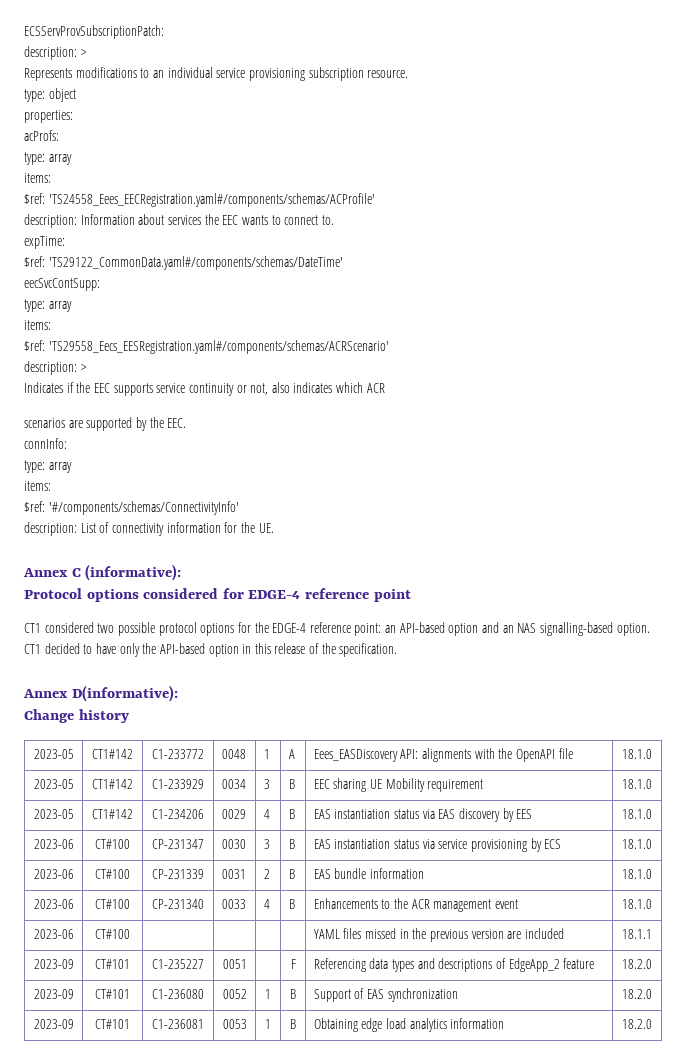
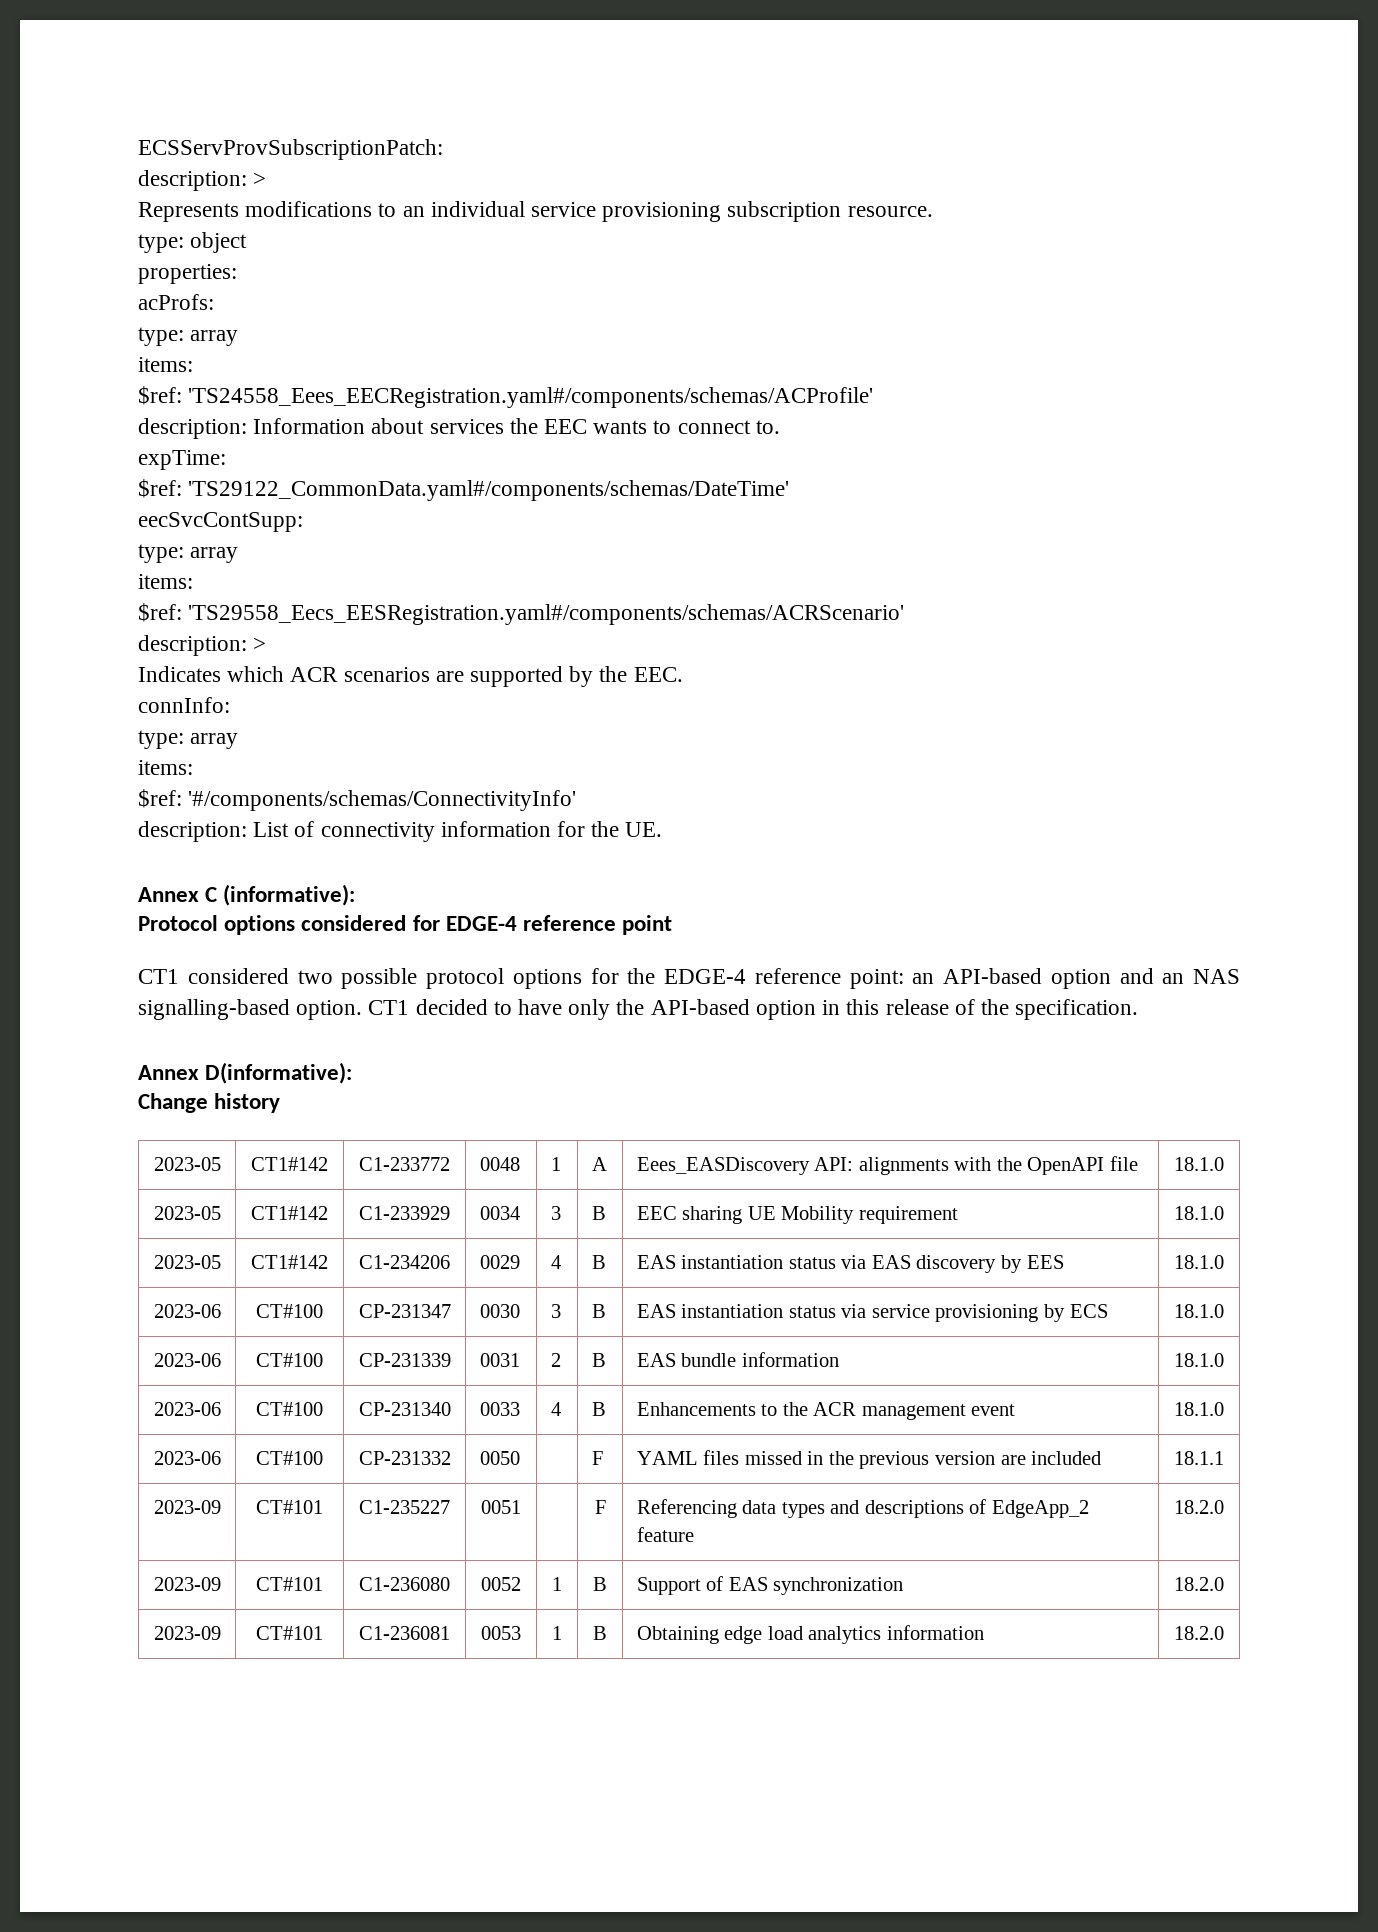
- Indicates if the EEC supports service continuity or not, also indicates which ACR
- scenarios are supported by the EEC.
+ Indicates which ACR scenarios are supported by the EEC.
- 2023-06 | CT#100 | | | | | YAML files missed in the previous version are included | 18.1.1
+ 2023-06 | CT#100 | CP-231332 | 0050 | | F | YAML files missed in the previous version are included | 18.1.1

